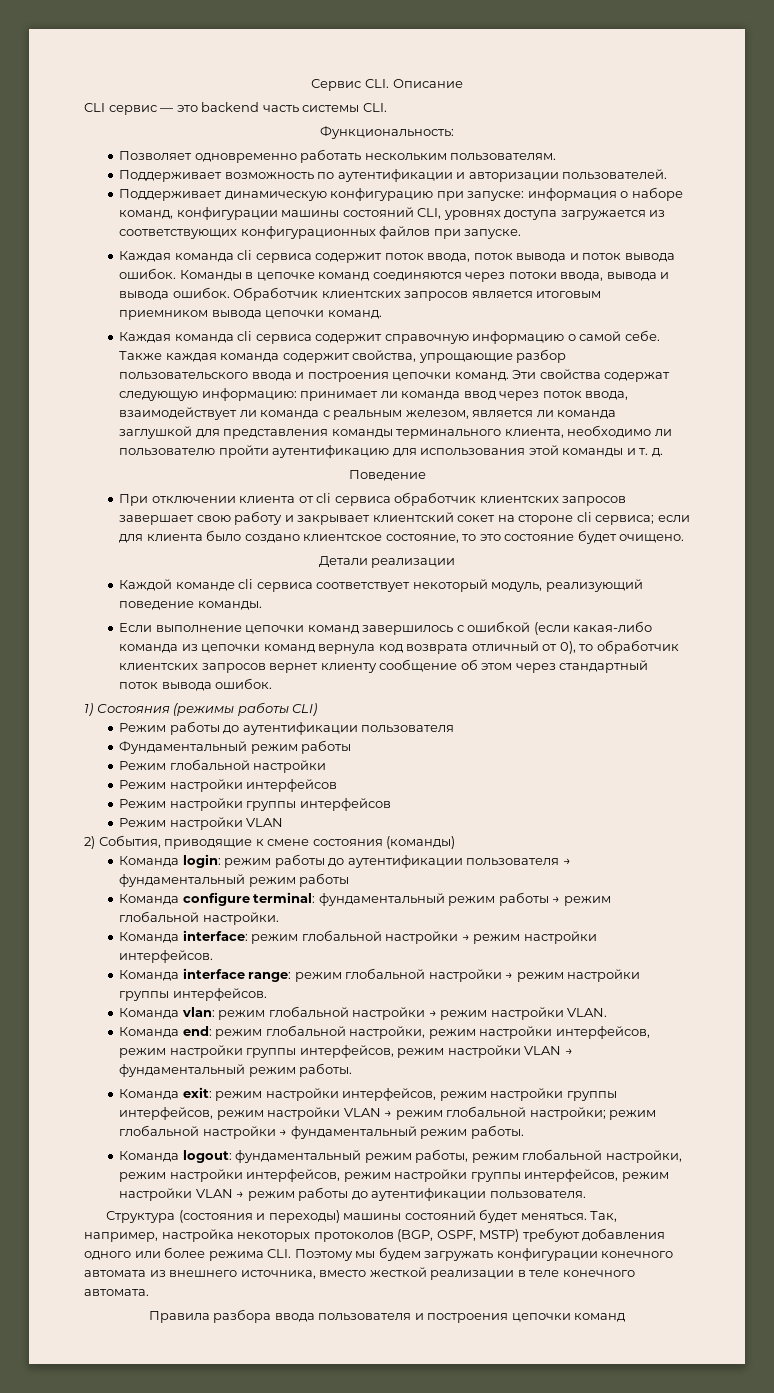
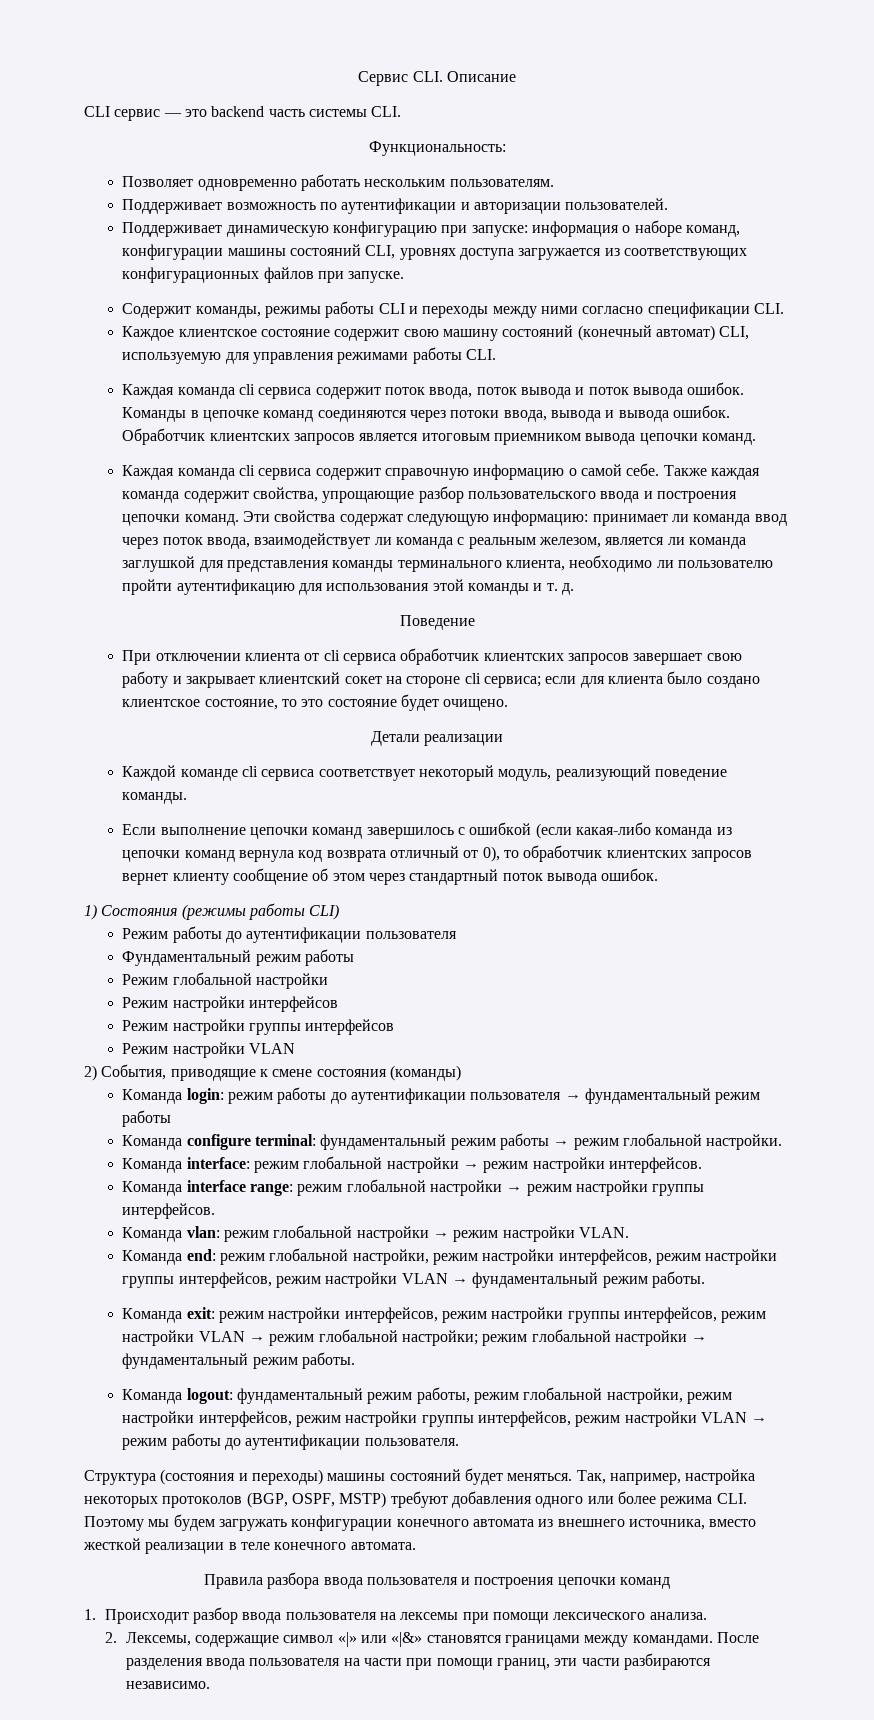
+ Содержит команды, режимы работы CLI и переходы между ними согласно спецификации CLI.
+ Каждое клиентское состояние содержит свою машину состояний (конечный автомат) CLI, используемую для управления режимами работы CLI.
+ 1. Происходит разбор ввода пользователя на лексемы при помощи лексического анализа.
+ 2. Лексемы, содержащие символ «|» или «|&» становятся границами между командами. После разделения ввода пользователя на части при помощи границ, эти части разбираются независимо.

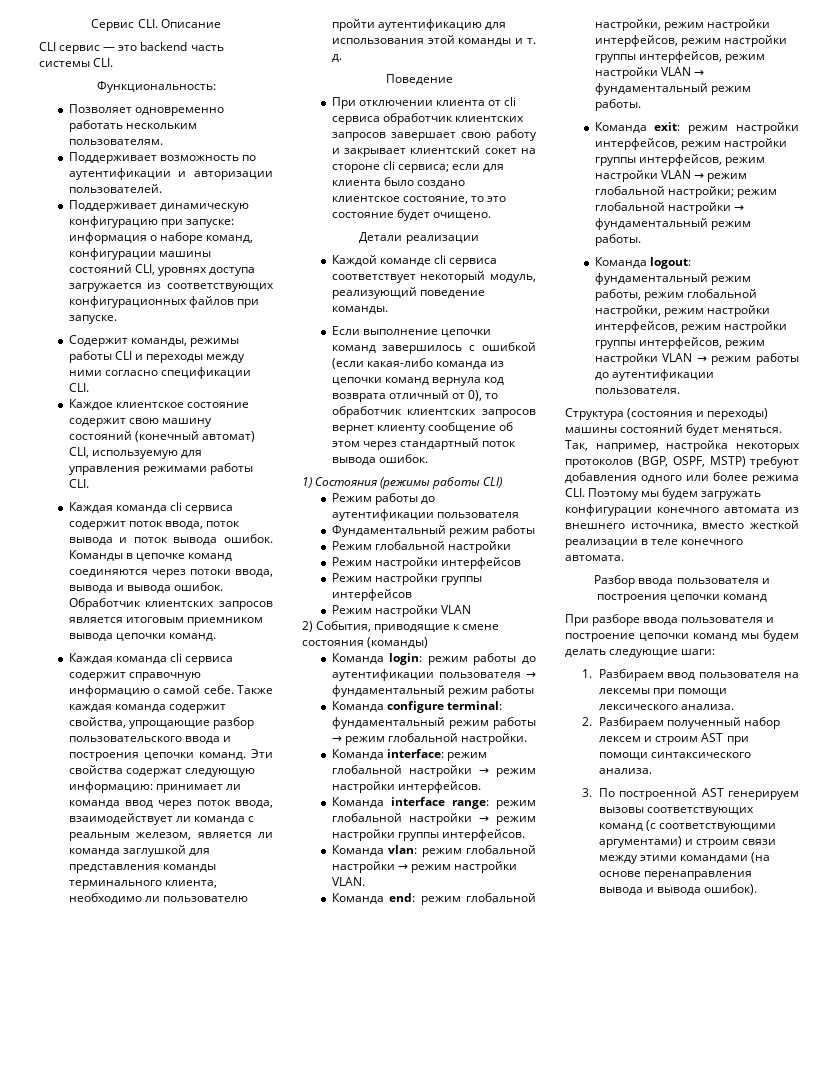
- Правила разбора ввода пользователя и построения цепочки команд
+ Разбор ввода пользователя и построения цепочки команд
- 1. Происходит разбор ввода пользователя на лексемы при помощи лексического анализа.
+ При разборе ввода пользователя и построение цепочки команд мы будем делать следующие шаги:
+ 1. Разбираем ввод пользователя на лексемы при помощи лексического анализа.
- 2. Лексемы, содержащие символ «|» или «|&» становятся границами между командами. После разделения ввода пользователя на части при помощи границ, эти части разбираются независимо.
+ 2. Разбираем полученный набор лексем и строим AST при помощи синтаксического анализа.
+ 3. По построенной AST генерируем вызовы соответствующих команд (с соответствующими аргументами) и строим связи между этими командами (на основе перенаправления вывода и вывода ошибок).

